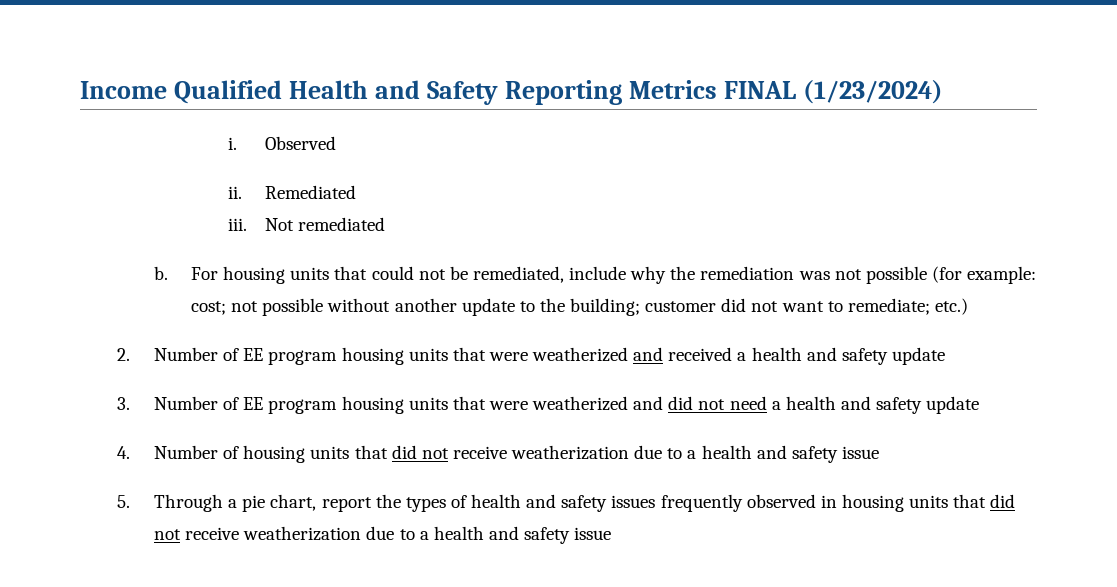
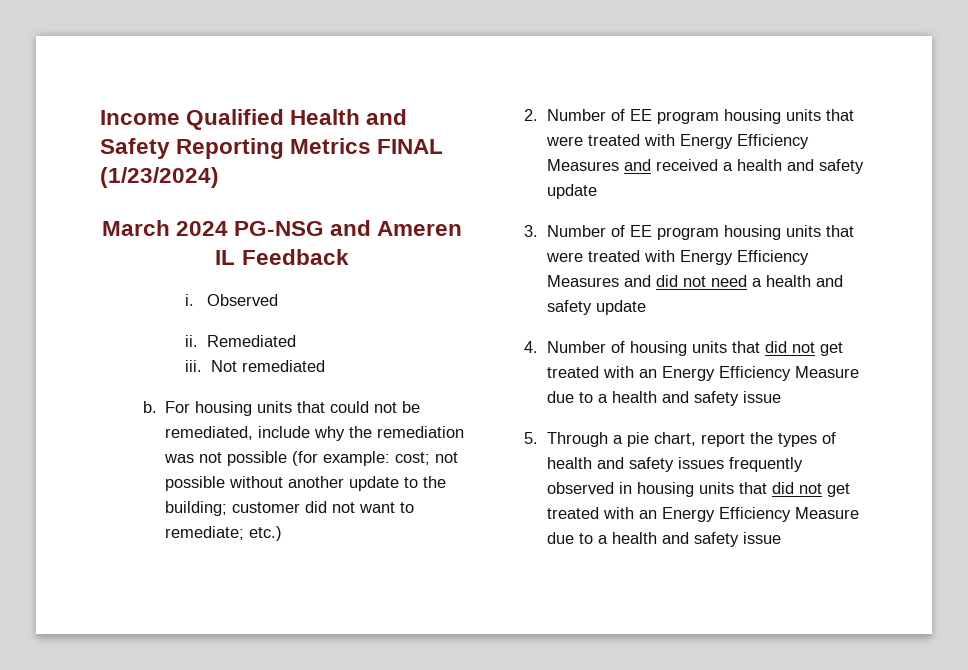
+ March 2024 PG-NSG and Ameren IL Feedback
- 2. Number of EE program housing units that were weatherized and received a health and safety update
+ 2. Number of EE program housing units that were treated with Energy Efficiency Measures and received a health and safety update
- 3. Number of EE program housing units that were weatherized and did not need a health and safety update
+ 3. Number of EE program housing units that were treated with Energy Efficiency Measures and did not need a health and safety update
- 4. Number of housing units that did not receive weatherization due to a health and safety issue
+ 4. Number of housing units that did not get treated with an Energy Efficiency Measure due to a health and safety issue
- 5. Through a pie chart, report the types of health and safety issues frequently observed in housing units that did not receive weatherization due to a health and safety issue
+ 5. Through a pie chart, report the types of health and safety issues frequently observed in housing units that did not get treated with an Energy Efficiency Measure due to a health and safety issue

